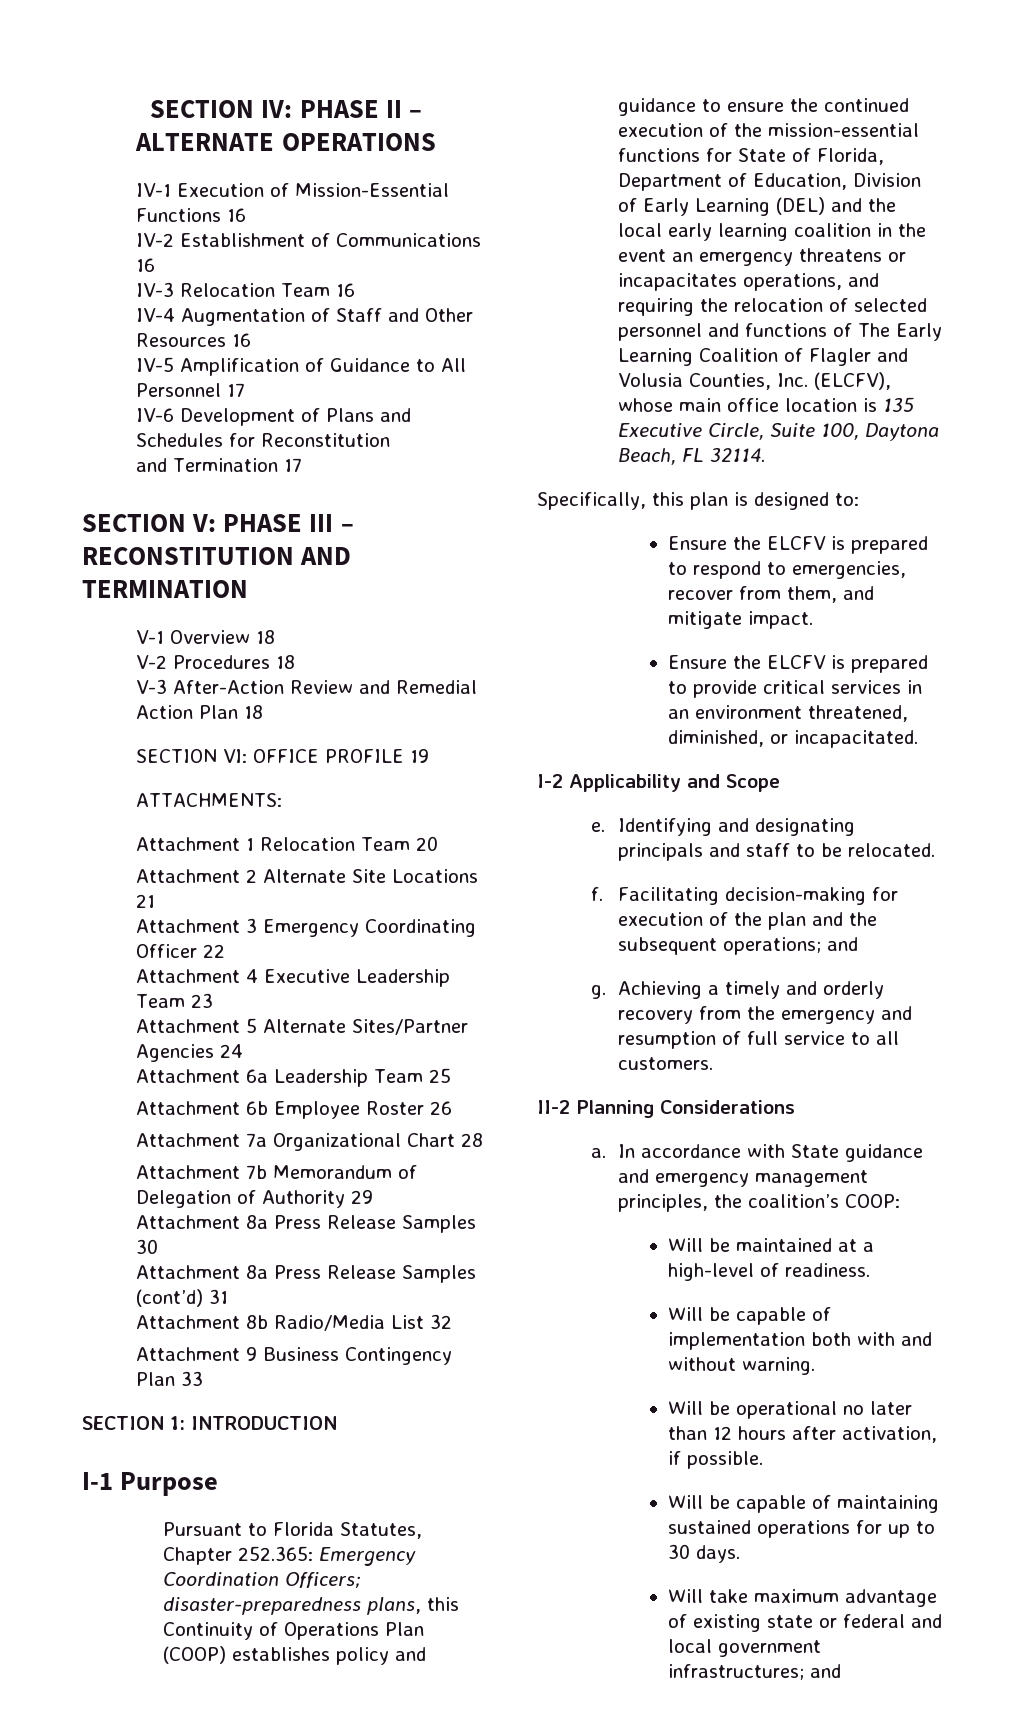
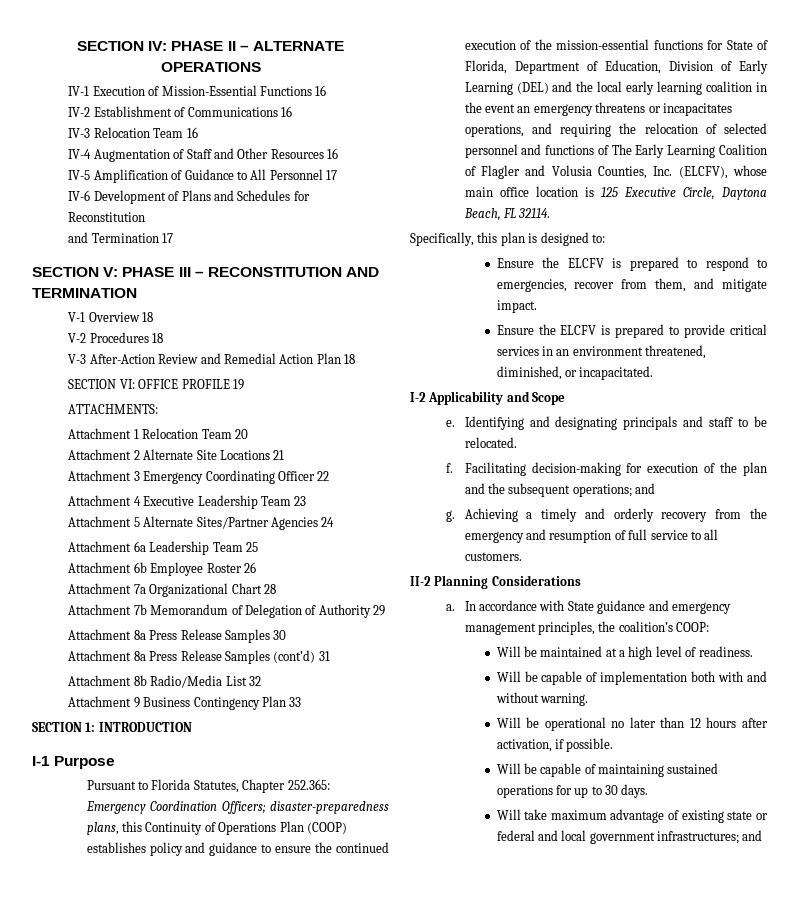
- disaster-preparedness plans, this Continuity of Operations Plan (COOP) establishes policy and guidance to ensure the continued execution of the mission-essential functions for State of Florida, Department of Education, Division of Early Learning (DEL) and the local early learning coalition in the event an emergency threatens or incapacitates operations, and requiring the relocation of selected personnel and functions of The Early Learning Coalition of Flagler and Volusia Counties, Inc. (ELCFV), whose main office location is 135 Executive Circle, Suite 100, Daytona Beach, FL 32114.
+ disaster-preparedness plans, this Continuity of Operations Plan (COOP) establishes policy and guidance to ensure the continued execution of the mission-essential functions for State of Florida, Department of Education, Division of Early Learning (DEL) and the local early learning coalition in the event an emergency threatens or incapacitates operations, and requiring the relocation of selected personnel and functions of The Early Learning Coalition of Flagler and Volusia Counties, Inc. (ELCFV), whose main office location is 125 Executive Circle, Daytona Beach, FL 32114.
- Will be maintained at a high-level of readiness.
+ Will be maintained at a high level of readiness.

